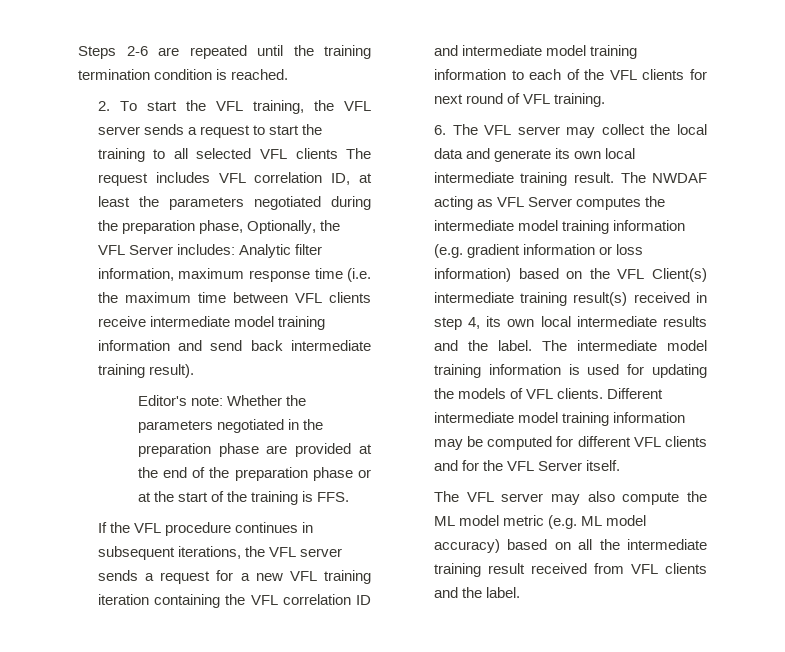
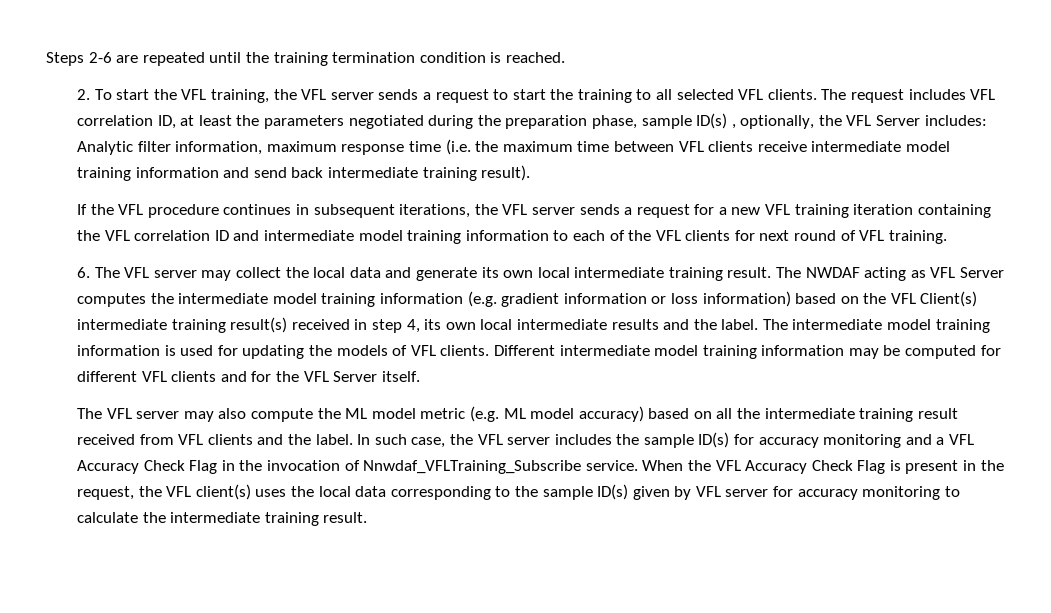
- 2. To start the VFL training, the VFL server sends a request to start the training to all selected VFL clients The request includes VFL correlation ID, at least the parameters negotiated during the preparation phase, Optionally, the VFL Server includes:
+ 2. To start the VFL training, the VFL server sends a request to start the training to all selected VFL clients. The request includes VFL correlation ID, at least the parameters negotiated during the preparation phase, sample ID(s) , optionally, the VFL Server includes:
- Editor's note: Whether the parameters negotiated in the preparation phase are provided at the end of the preparation phase or at the start of the training is FFS.
+ In such case, the VFL server includes the sample ID(s) for accuracy monitoring and a VFL Accuracy Check Flag in the invocation of Nnwdaf_VFLTraining_Subscribe service. When the VFL Accuracy Check Flag is present in the request, the VFL client(s) uses the local data corresponding to the sample ID(s) given by VFL server for accuracy monitoring to calculate the intermediate training result.

